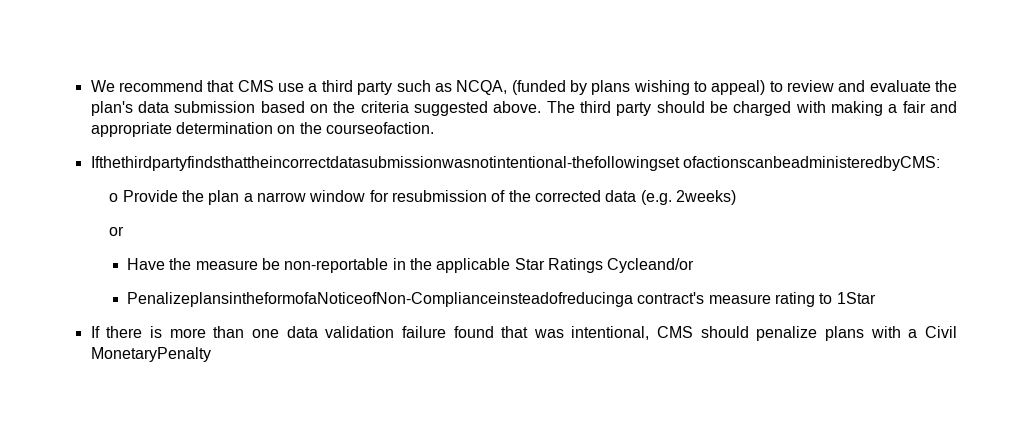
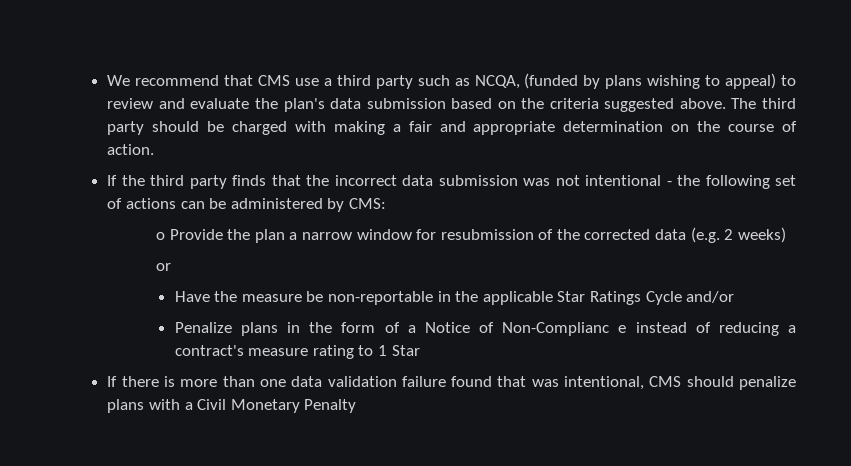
- The third party should be charged with making a fair and appropriate determination on the courseofaction.
- Ifthethirdpartyfindsthattheincorrectdatasubmissionwasnotintentional-thefollowingset ofactionscanbeadministeredbyCMS:
+ The third party should be charged with making a fair and appropriate determination on the course of action.
+ If the third party finds that the incorrect data submission was not intentional - the following set of actions can be administered by CMS:
- o Provide the plan a narrow window for resubmission of the corrected data (e.g. 2weeks)
+ o Provide the plan a narrow window for resubmission of the corrected data (e.g. 2 weeks)
- Have the measure be non-reportable in the applicable Star Ratings Cycleand/or
- PenalizeplansintheformofaNoticeofNon-Complianceinsteadofreducinga contract's measure rating to 1Star
+ Have the measure be non-reportable in the applicable Star Ratings Cycle and/or
+ Penalize plans in the form of a Notice of Non-Complianc e instead of reducing a contract's measure rating to 1 Star
- If there is more than one data validation failure found that was intentional, CMS should penalize plans with a Civil MonetaryPenalty
+ If there is more than one data validation failure found that was intentional, CMS should penalize plans with a Civil Monetary Penalty

